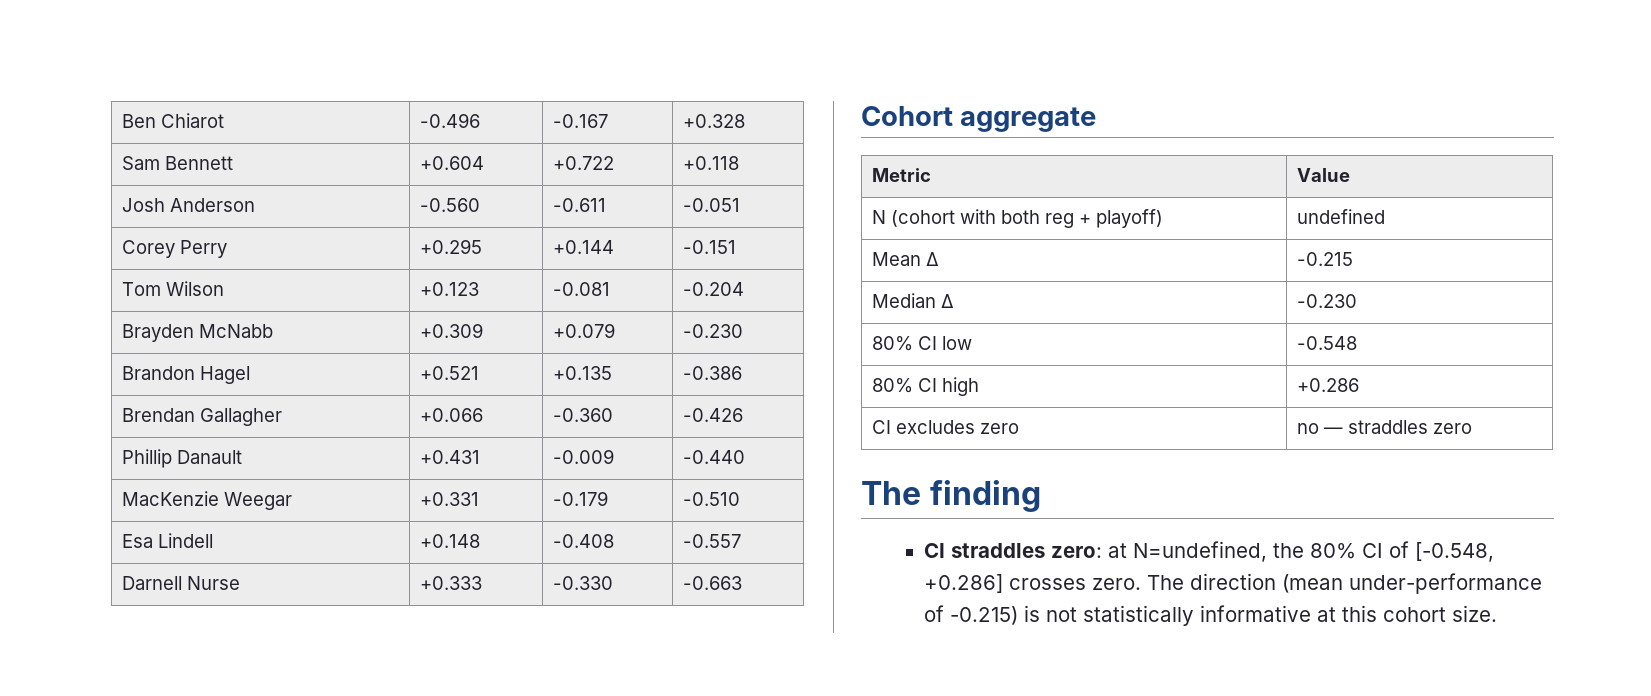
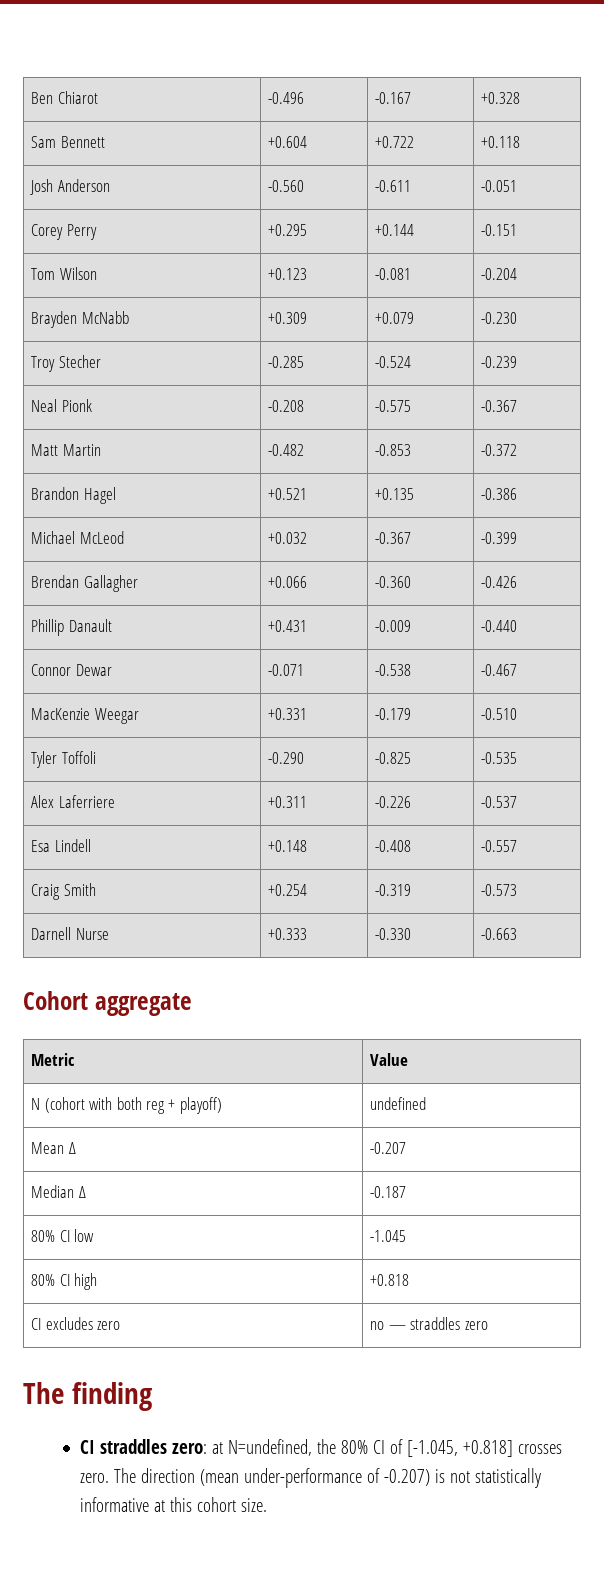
+ Troy Stecher | -0.285 | -0.524 | -0.239
+ Neal Pionk | -0.208 | -0.575 | -0.367
+ Matt Martin | -0.482 | -0.853 | -0.372
+ Michael McLeod | +0.032 | -0.367 | -0.399
+ Connor Dewar | -0.071 | -0.538 | -0.467
+ Tyler Toffoli | -0.290 | -0.825 | -0.535
+ Alex Laferriere | +0.311 | -0.226 | -0.537
+ Craig Smith | +0.254 | -0.319 | -0.573
- Mean Δ | -0.215
+ Mean Δ | -0.207
- Median Δ | -0.230
+ Median Δ | -0.187
- 80% CI low | -0.548
+ 80% CI low | -1.045
- 80% CI high | +0.286
+ 80% CI high | +0.818
- CI straddles zero: at N=undefined, the 80% CI of [-0.548, +0.286] crosses zero.
+ CI straddles zero: at N=undefined, the 80% CI of [-1.045, +0.818] crosses zero.
- The direction (mean under-performance of -0.215) is not statistically informative at this cohort size.
+ The direction (mean under-performance of -0.207) is not statistically informative at this cohort size.

